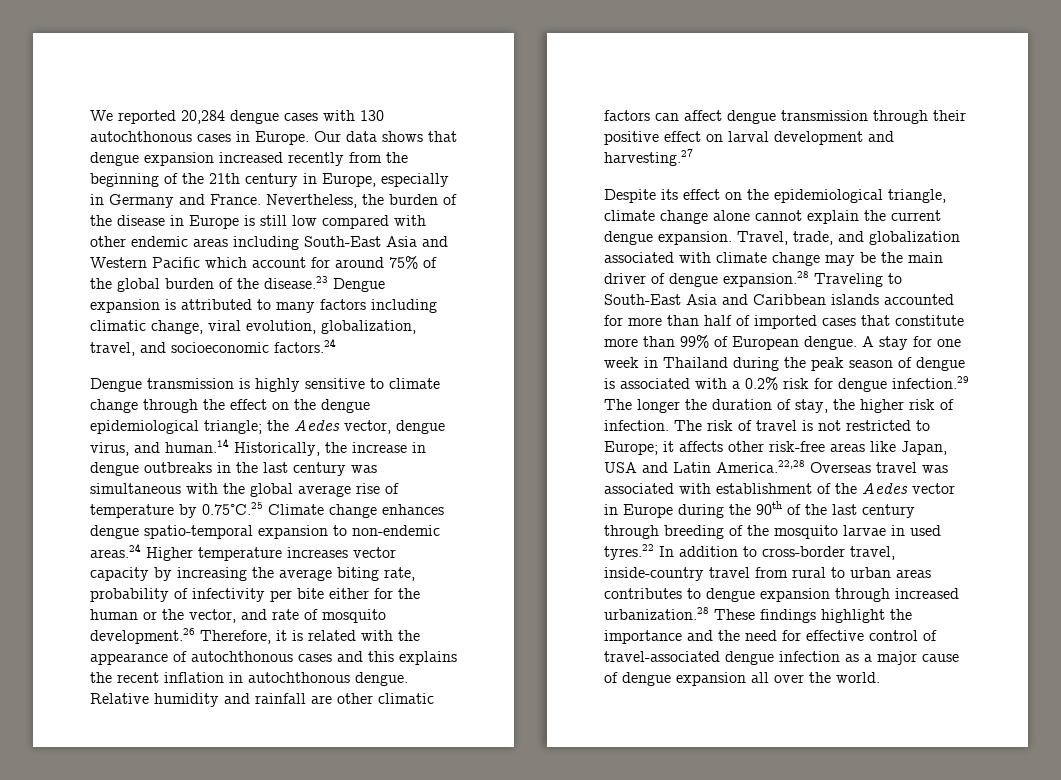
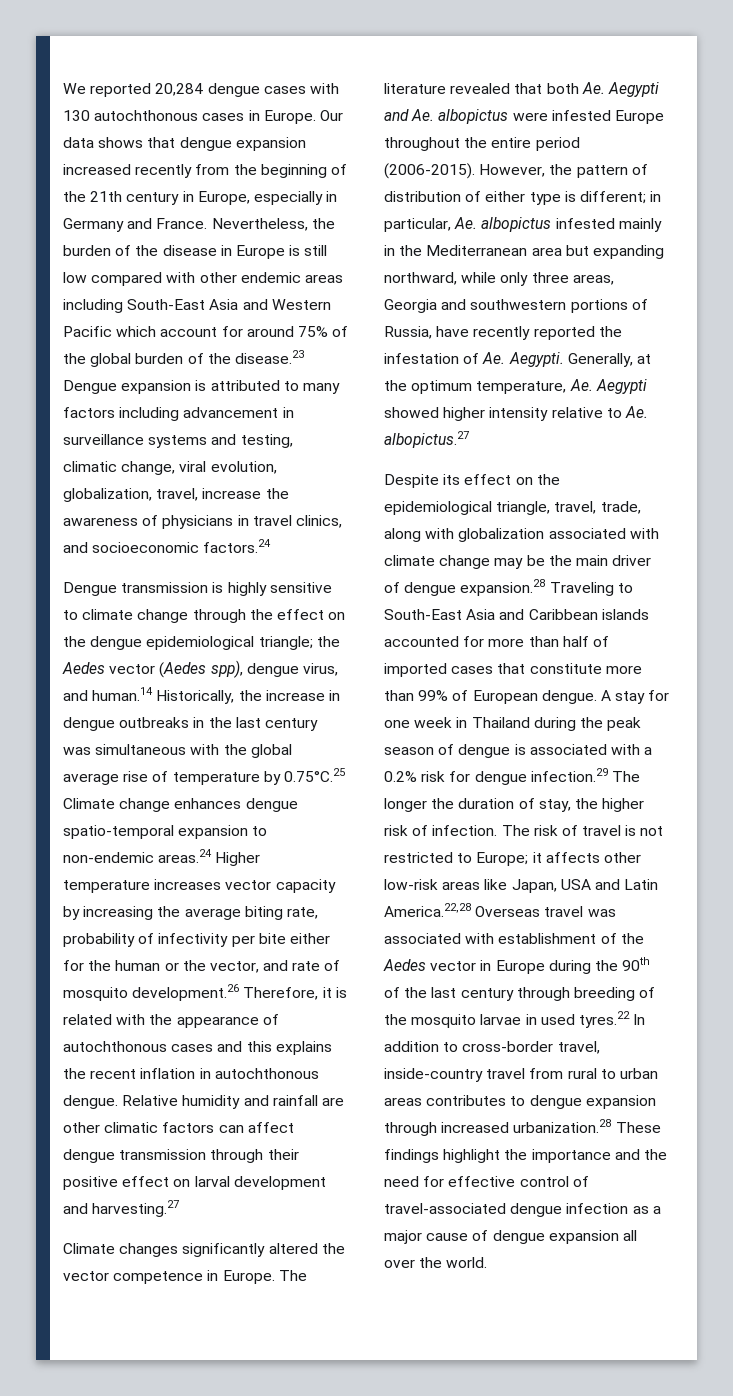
- Nevertheless, the burden of the disease in Europe is still low compared with other endemic areas including South-East Asia and Western Pacific which account for around 75% of the global burden of the disease.23 Dengue expansion is attributed to many factors including climatic change, viral evolution, globalization, travel, and socioeconomic factors.24
+ Nevertheless, the burden of the disease in Europe is still low compared with other endemic areas including South-East Asia and Western Pacific which account for around 75% of the global burden of the disease.23 Dengue expansion is attributed to many factors including advancement in surveillance systems and testing, climatic change, viral evolution, globalization, travel, increase the awareness of physicians in travel clinics, and socioeconomic factors.24
- the Aedes vector, dengue virus, and human.14 Historically, the increase in dengue outbreaks in the last century was simultaneous with the global average rise of temperature by 0.75°C.25 Climate change enhances dengue spatio-temporal expansion to non-endemic areas.24 Higher temperature increases vector capacity by increasing the average biting rate, probability of infectivity per bite either for the human or the vector, and rate of mosquito development.26 Therefore, it is related with the appearance of autochthonous cases and this explains the recent inflation in autochthonous dengue.
+ the Aedes vector (Aedes spp), dengue virus, and human.14 Historically, the increase in dengue outbreaks in the last century was simultaneous with the global average rise of temperature by 0.75°C.25 Climate change enhances dengue spatio-temporal expansion to non-endemic areas.24 Higher temperature increases vector capacity by increasing the average biting rate, probability of infectivity per bite either for the human or the vector, and rate of mosquito development.26 Therefore, it is related with the appearance of autochthonous cases and this explains the recent inflation in autochthonous dengue.
+ Climate changes significantly altered the vector competence in Europe. The literature revealed that both Ae. Aegypti and Ae. albopictus were infested Europe throughout the entire period (2006-2015). However, the pattern of distribution of either type is different; in particular, Ae. albopictus infested mainly in the Mediterranean area but expanding northward, while only three areas, Georgia and southwestern portions of Russia, have recently reported the infestation of Ae. Aegypti. Generally, at the optimum temperature, Ae. Aegypti showed higher intensity relative to Ae. albopictus.27
- Despite its effect on the epidemiological triangle, climate change alone cannot explain the current dengue expansion. Travel, trade, and globalization associated with climate change may be the main driver of dengue expansion.28 Traveling to South-East Asia and Caribbean islands accounted for more than half of imported cases that constitute more than 99% of European dengue.
+ Despite its effect on the epidemiological triangle, travel, trade, along with globalization associated with climate change may be the main driver of dengue expansion.28 Traveling to South-East Asia and Caribbean islands accounted for more than half of imported cases that constitute more than 99% of European dengue.
- it affects other risk-free areas like Japan, USA and Latin America.22,28 Overseas travel was associated with establishment of the Aedes vector in Europe during the 90th of the last century through breeding of the mosquito larvae in used tyres.22 In addition to cross-border travel, inside-country travel from rural to urban areas contributes to dengue expansion through increased urbanization.28 These findings highlight the importance and the need for effective control of travel-associated dengue infection as a major cause of dengue expansion all over the world.
+ it affects other low-risk areas like Japan, USA and Latin America.22,28 Overseas travel was associated with establishment of the Aedes vector in Europe during the 90th of the last century through breeding of the mosquito larvae in used tyres.22 In addition to cross-border travel, inside-country travel from rural to urban areas contributes to dengue expansion through increased urbanization.28 These findings highlight the importance and the need for effective control of travel-associated dengue infection as a major cause of dengue expansion all over the world.

